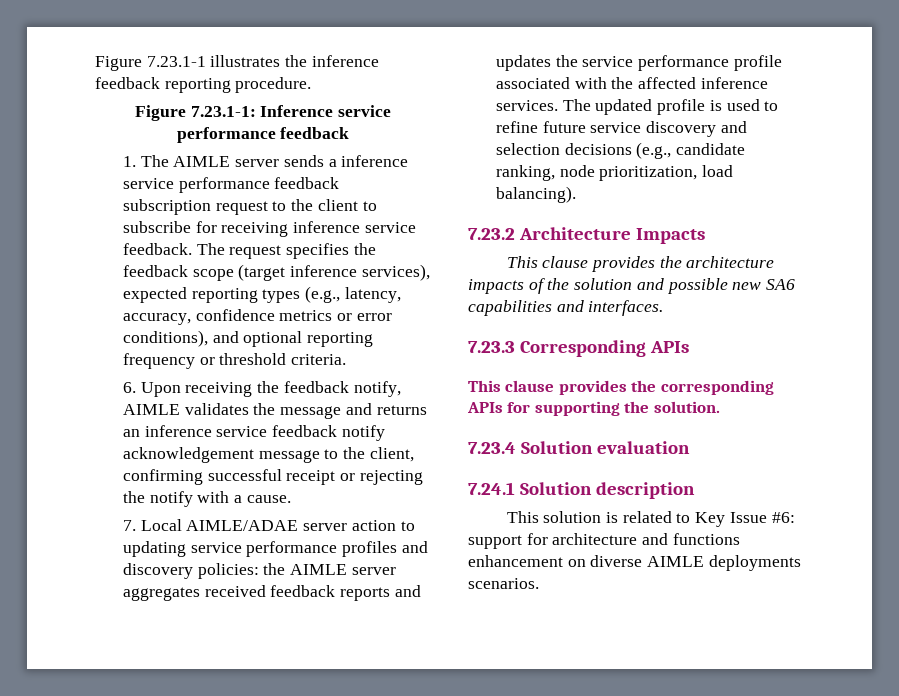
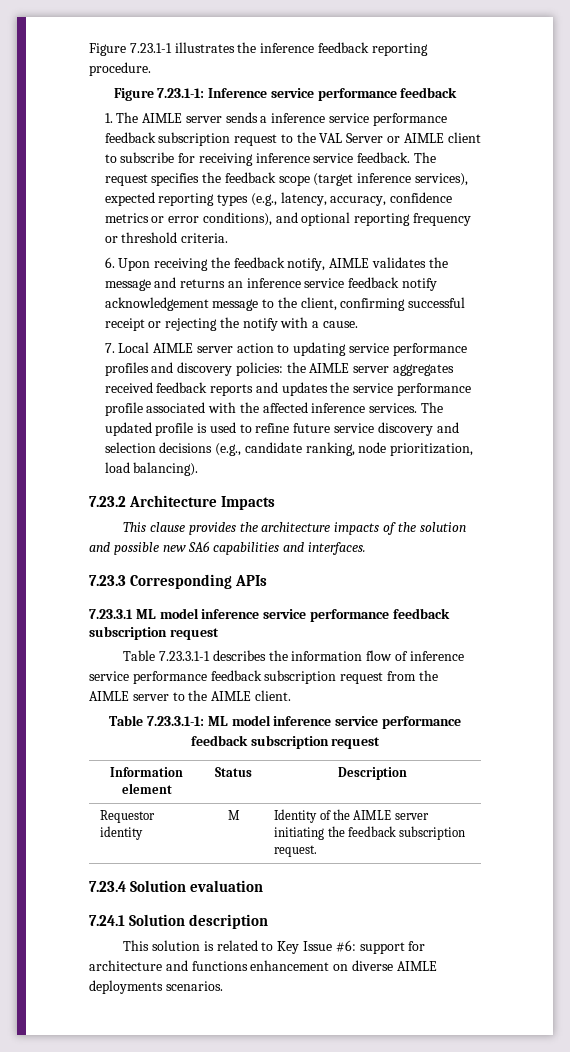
- 1. The AIMLE server sends a inference service performance feedback subscription request to the client to subscribe for receiving inference service feedback.
+ 1. The AIMLE server sends a inference service performance feedback subscription request to the VAL Server or AIMLE client to subscribe for receiving inference service feedback.
- 7. Local AIMLE/ADAE server action to updating service performance profiles and discovery policies: the AIMLE server aggregates received feedback reports and updates the service performance profile associated with the affected inference services.
+ 7. Local AIMLE server action to updating service performance profiles and discovery policies: the AIMLE server aggregates received feedback reports and updates the service performance profile associated with the affected inference services.
- This clause provides the corresponding APIs for supporting the solution.
+ 7.23.3.1 ML model inference service performance feedback subscription request
+ Table 7.23.3.1-1 describes the information flow of inference service performance feedback subscription request from the AIMLE server to the AIMLE client.
+ Table 7.23.3.1-1: ML model inference service performance feedback subscription request
+ Information element | Status | Description
+ Requestor identity | M | Identity of the AIMLE server initiating the feedback subscription request.

